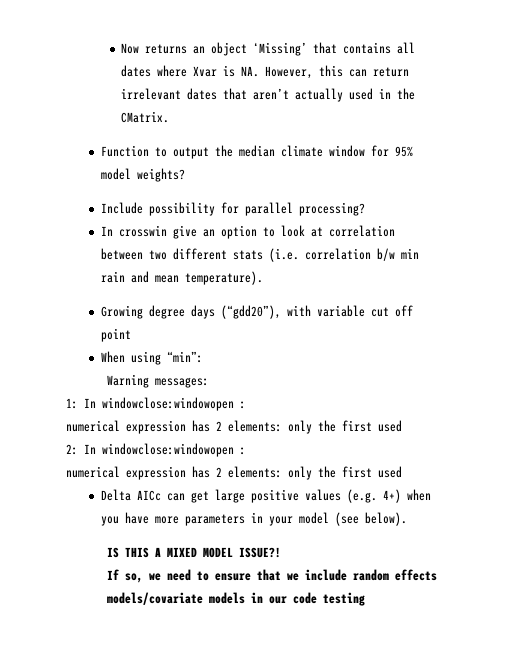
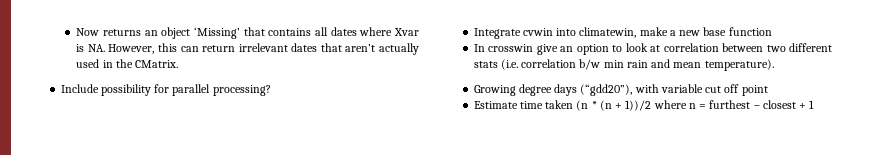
- Function to output the median climate window for 95% model weights?
+ Integrate cvwin into climatewin, make a new base function
- When using “min”:
- Warning messages:
- 1: In windowclose:windowopen :
- numerical expression has 2 elements: only the first used
- 2: In windowclose:windowopen :
- numerical expression has 2 elements: only the first used
- Delta AICc can get large positive values (e.g. 4+) when you have more parameters in your model (see below).
- IS THIS A MIXED MODEL ISSUE?!
- If so, we need to ensure that we include random effects models/covariate models in our code testing
+ Estimate time taken (n * (n + 1))/2 where n = furthest – closest + 1

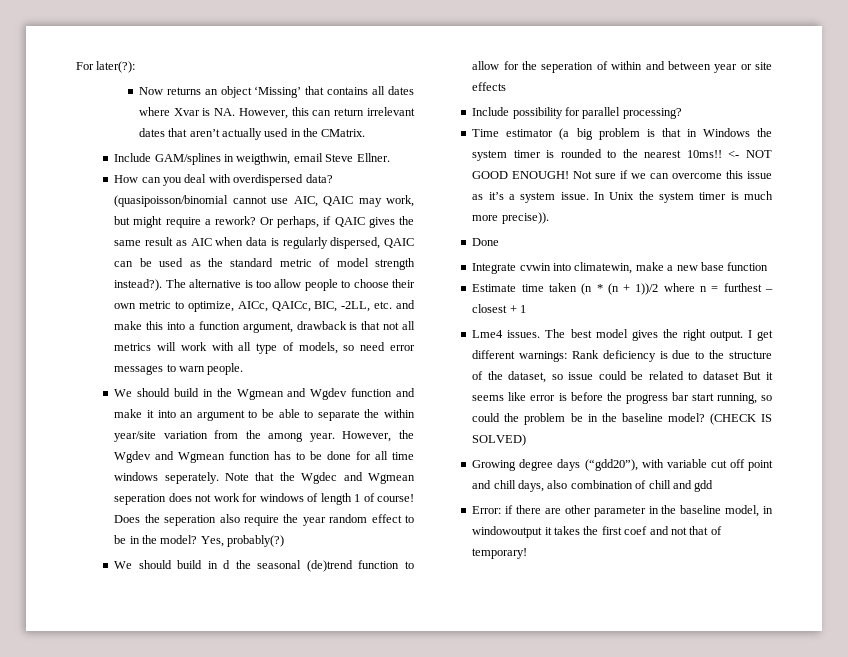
+ For later(?):
+ Include GAM/splines in weigthwin, email Steve Ellner.
+ How can you deal with overdispersed data? (quasipoisson/binomial cannot use AIC, QAIC may work, but might require a rework? Or perhaps, if QAIC gives the same result as AIC when data is regularly dispersed, QAIC can be used as the standard metric of model strength instead?). The alternative is too allow people to choose their own metric to optimize, AICc, QAICc, BIC, -2LL, etc. and make this into a function argument, drawback is that not all metrics will work with all type of models, so need error messages to warn people.
+ We should build in the Wgmean and Wgdev function and make it into an argument to be able to separate the within year/site variation from the among year. However, the Wgdev and Wgmean function has to be done for all time windows seperately. Note that the Wgdec and Wgmean seperation does not work for windows of length 1 of course! Does the seperation also require the year random effect to be in the model? Yes, probably(?)
+ We should build in d the seasonal (de)trend function to allow for the seperation of within and between year or site effects
+ Time estimator (a big problem is that in Windows the system timer is rounded to the nearest 10ms!! <- NOT GOOD ENOUGH! Not sure if we can overcome this issue as it’s a system issue. In Unix the system timer is much more precise)).
+ Done
- In crosswin give an option to look at correlation between two different stats (i.e. correlation b/w min rain and mean temperature).
- Growing degree days (“gdd20”), with variable cut off point
+ Lme4 issues. The best model gives the right output. I get different warnings: Rank deficiency is due to the structure of the dataset, so issue could be related to dataset But it seems like error is before the progress bar start running, so could the problem be in the baseline model? (CHECK IS SOLVED)
+ Growing degree days (“gdd20”), with variable cut off point and chill days, also combination of chill and gdd
+ Error: if there are other parameter in the baseline model, in windowoutput it takes the first coef and not that of temporary!

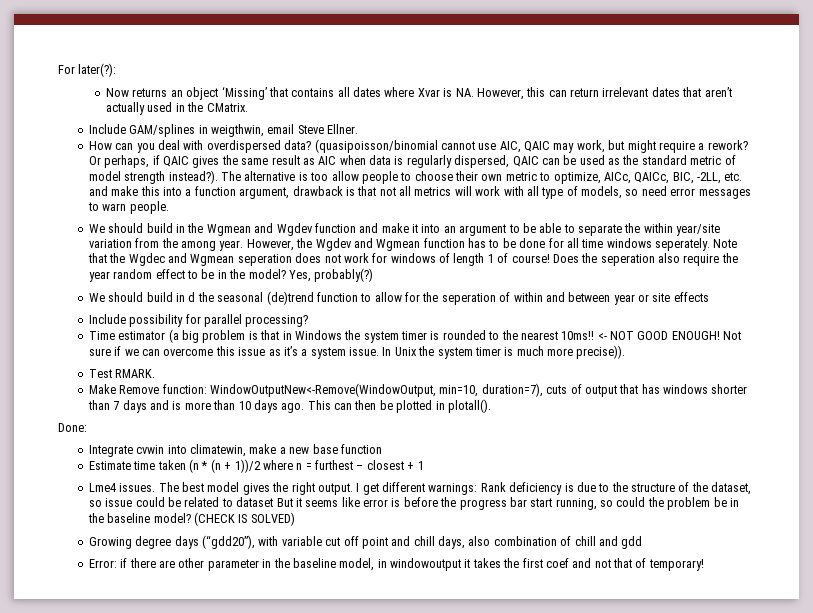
- Done
+ Test RMARK.
+ Make Remove function: WindowOutputNew<-Remove(WindowOutput, min=10, duration=7), cuts of output that has windows shorter than 7 days and is more than 10 days ago. This can then be plotted in plotall().
+ Done:

